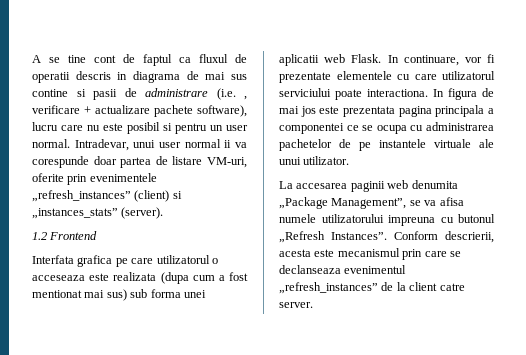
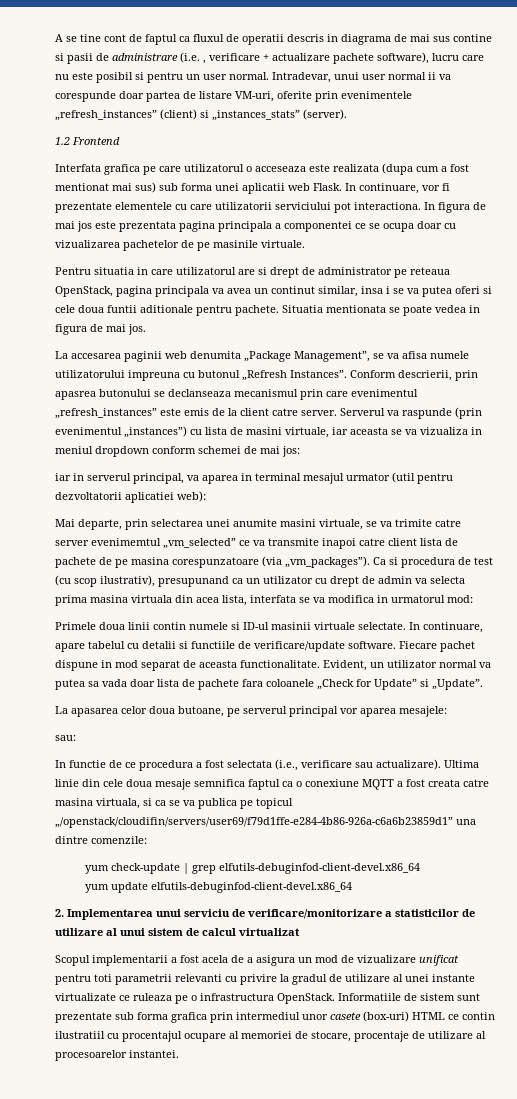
- In continuare, vor fi prezentate elementele cu care utilizatorul serviciului poate interactiona.
+ In continuare, vor fi prezentate elementele cu care utilizatorii serviciului pot interactiona.
- In figura de mai jos este prezentata pagina principala a componentei ce se ocupa cu administrarea pachetelor de pe instantele virtuale ale unui utilizator.
+ In figura de mai jos este prezentata pagina principala a componentei ce se ocupa doar cu vizualizarea pachetelor de pe masinile virtuale.
+ Pentru situatia in care utilizatorul are si drept de administrator pe reteaua OpenStack, pagina principala va avea un continut similar, insa i se va putea oferi si cele doua funtii aditionale pentru pachete. Situatia mentionata se poate vedea in figura de mai jos.
- Conform descrierii, acesta este mecanismul prin care se declanseaza evenimentul „refresh_instances” de la client catre server.
+ Conform descrierii, prin apasrea butonului se declanseaza mecanismul prin care evenimentul „refresh_instances” este emis de la client catre server.
+ Serverul va raspunde (prin evenimentul „instances”) cu lista de masini virtuale, iar aceasta se va vizualiza in meniul dropdown conform schemei de mai jos:
+ iar in serverul principal, va aparea in terminal mesajul urmator (util pentru dezvoltatorii aplicatiei web):
+ Mai departe, prin selectarea unei anumite masini virtuale, se va trimite catre server evenimemtul „vm_selected” ce va transmite inapoi catre client lista de pachete de pe masina corespunzatoare (via „vm_packages”). Ca si procedura de test (cu scop ilustrativ), presupunand ca un utilizator cu drept de admin va selecta prima masina virtuala din acea lista, interfata se va modifica in urmatorul mod:
+ Primele doua linii contin numele si ID-ul masinii virtuale selectate. In continuare, apare tabelul cu detalii si functiile de verificare/update software. Fiecare pachet dispune in mod separat de aceasta functionalitate. Evident, un utilizator normal va putea sa vada doar lista de pachete fara coloanele „Check for Update” si „Update”.
+ La apasarea celor doua butoane, pe serverul principal vor aparea mesajele:
+ sau:
+ In functie de ce procedura a fost selectata (i.e., verificare sau actualizare). Ultima linie din cele doua mesaje semnifica faptul ca o conexiune MQTT a fost creata catre masina virtuala, si ca se va publica pe topicul „/openstack/cloudifin/servers/user69/f79d1ffe-e284-4b86-926a-c6a6b23859d1” una dintre comenzile:
+ yum check-update | grep elfutils-debuginfod-client-devel.x86_64
+ yum update elfutils-debuginfod-client-devel.x86_64
+ 2. Implementarea unui serviciu de verificare/monitorizare a statisticilor de utilizare al unui sistem de calcul virtualizat
+ Scopul implementarii a fost acela de a asigura un mod de vizualizare unificat pentru toti parametrii relevanti cu privire la gradul de utilizare al unei instante virtualizate ce ruleaza pe o infrastructura OpenStack. Informatiile de sistem sunt prezentate sub forma grafica prin intermediul unor casete (box-uri) HTML ce contin ilustratiil cu procentajul ocupare al memoriei de stocare, procentaje de utilizare al procesoarelor instantei.

